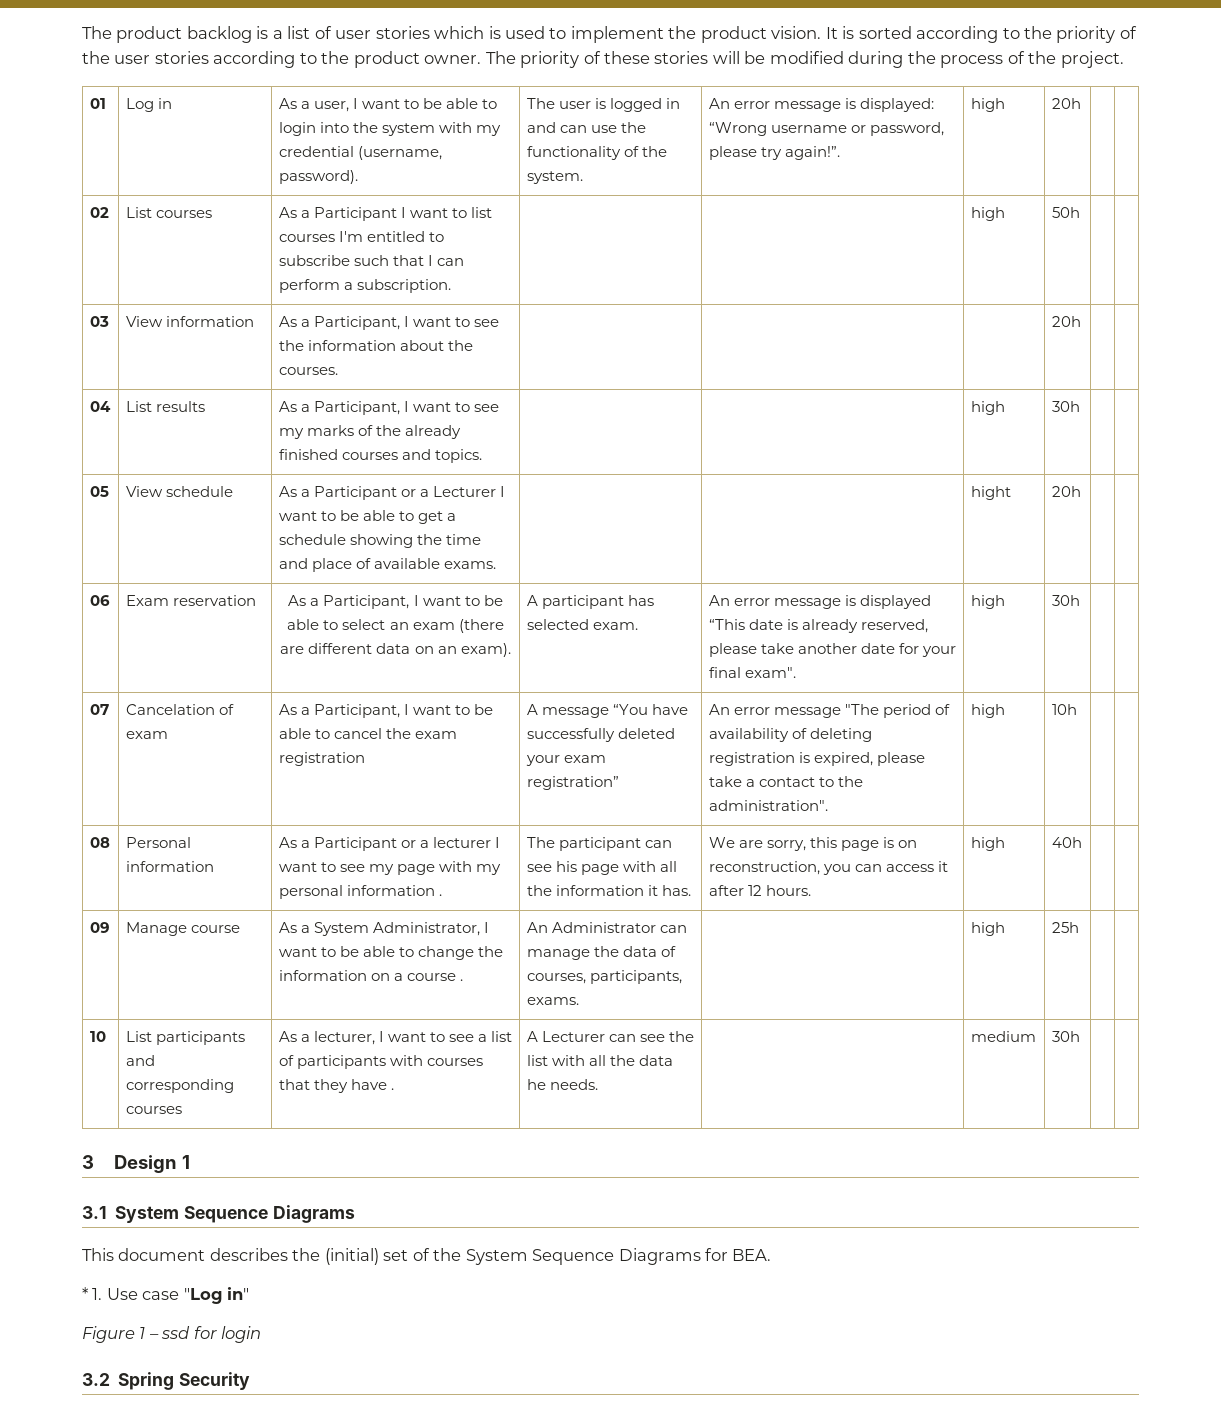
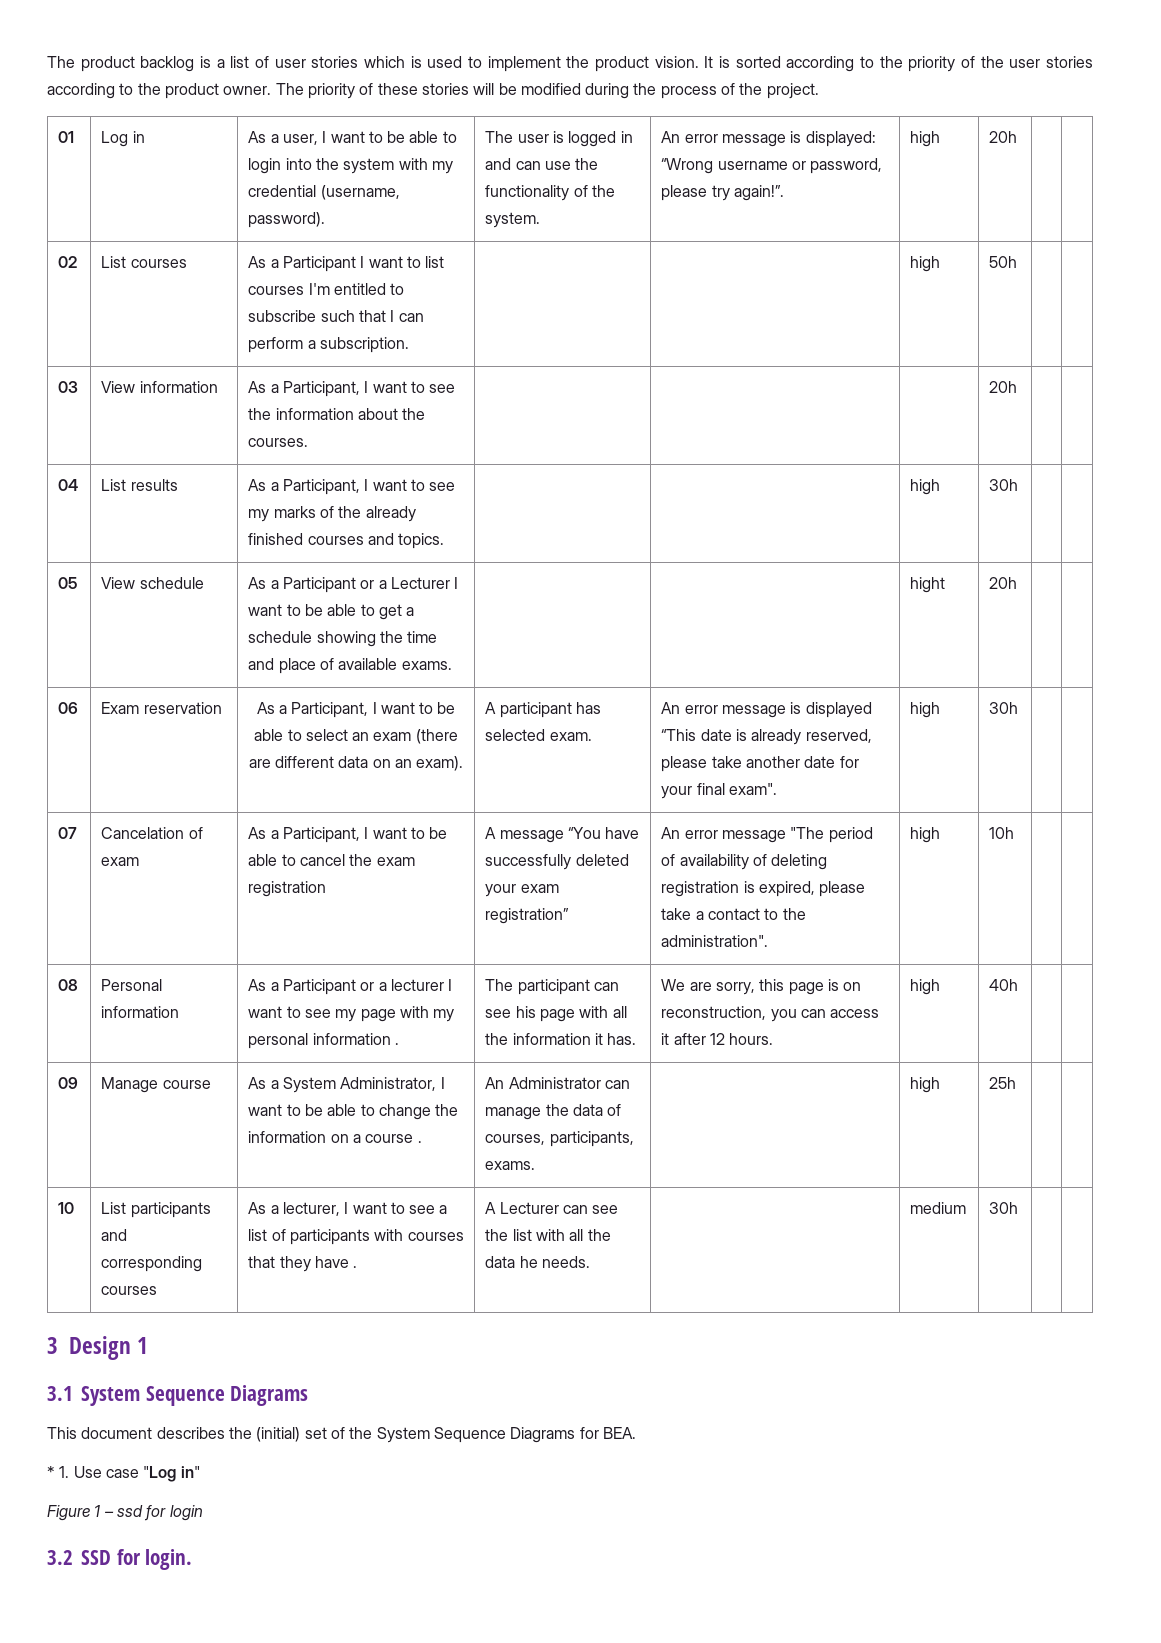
- 3.2 Spring Security
+ 3.2 SSD for login.

